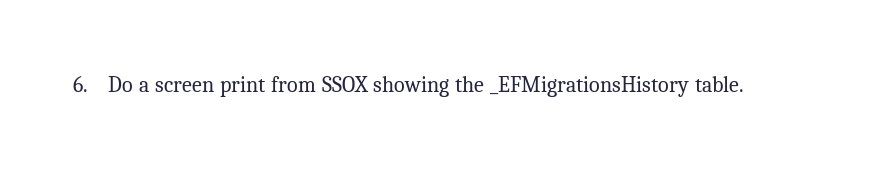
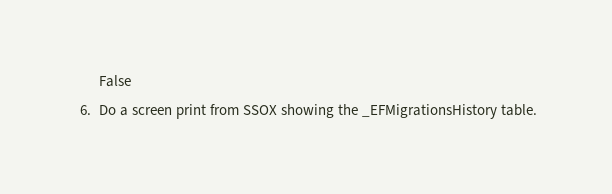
+ False

